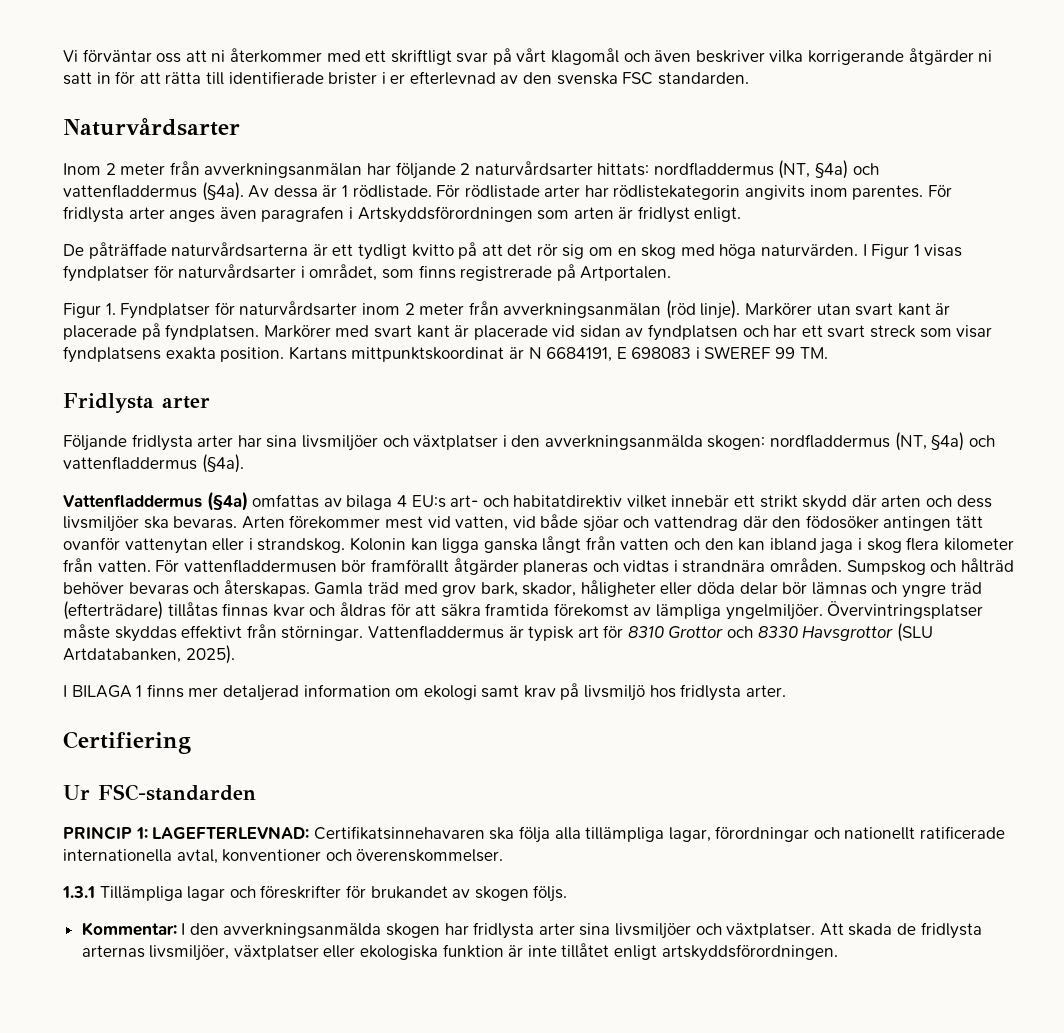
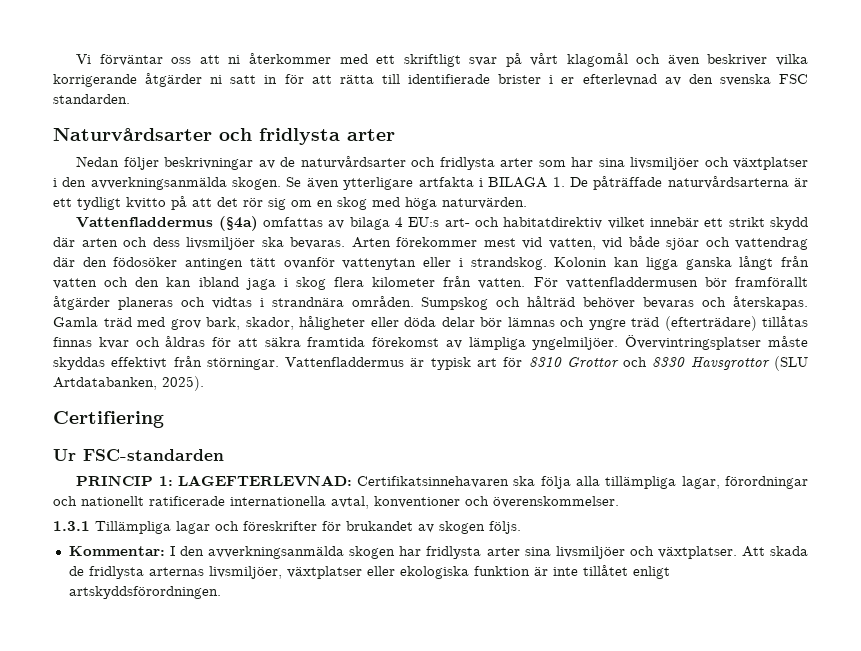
- Naturvårdsarter
- Inom 2 meter från avverkningsanmälan har följande 2 naturvårdsarter hittats: nordfladdermus (NT, §4a) och vattenfladdermus (§4a). Av dessa är 1 rödlistade. För rödlistade arter har rödlistekategorin angivits inom parentes. För fridlysta arter anges även paragrafen i Artskyddsförordningen som arten är fridlyst enligt.
- De påträffade naturvårdsarterna är ett tydligt kvitto på att det rör sig om en skog med höga naturvärden. I Figur 1 visas fyndplatser för naturvårdsarter i området, som finns registrerade på Artportalen.
- Figur 1. Fyndplatser för naturvårdsarter inom 2 meter från avverkningsanmälan (röd linje). Markörer utan svart kant är placerade på fyndplatsen. Markörer med svart kant är placerade vid sidan av fyndplatsen och har ett svart streck som visar fyndplatsens exakta position. Kartans mittpunktskoordinat är N 6684191, E 698083 i SWEREF 99 TM.
- Fridlysta arter
- Följande fridlysta arter har sina livsmiljöer och växtplatser i den avverkningsanmälda skogen: nordfladdermus (NT, §4a) och vattenfladdermus (§4a).
+ Naturvårdsarter och fridlysta arter
+ Nedan följer beskrivningar av de naturvårdsarter och fridlysta arter som har sina livsmiljöer och växtplatser i den avverkningsanmälda skogen. Se även ytterligare artfakta i BILAGA 1. De påträffade naturvårdsarterna är ett tydligt kvitto på att det rör sig om en skog med höga naturvärden.
- I BILAGA 1 finns mer detaljerad information om ekologi samt krav på livsmiljö hos fridlysta arter.

